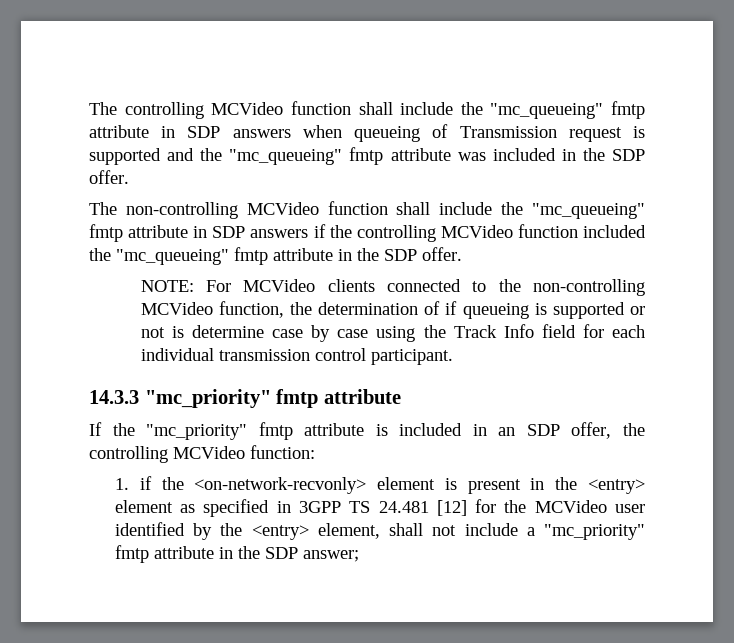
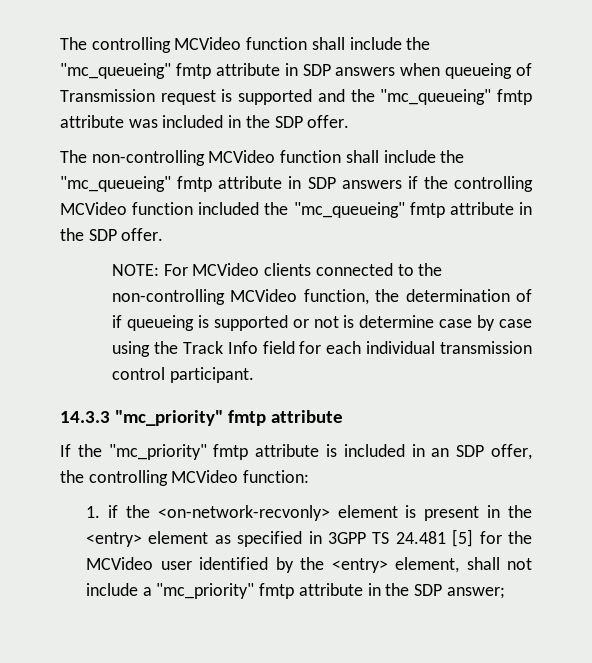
- 1. if the <on-network-recvonly> element is present in the <entry> element as specified in 3GPP TS 24.481 [12] for the MCVideo user identified by the <entry> element, shall not include a "mc_priority" fmtp attribute in the SDP answer;
+ 1. if the <on-network-recvonly> element is present in the <entry> element as specified in 3GPP TS 24.481 [5] for the MCVideo user identified by the <entry> element, shall not include a "mc_priority" fmtp attribute in the SDP answer;

